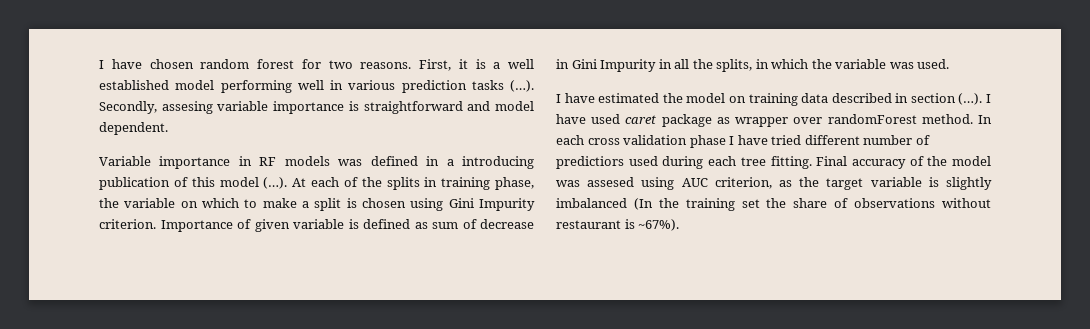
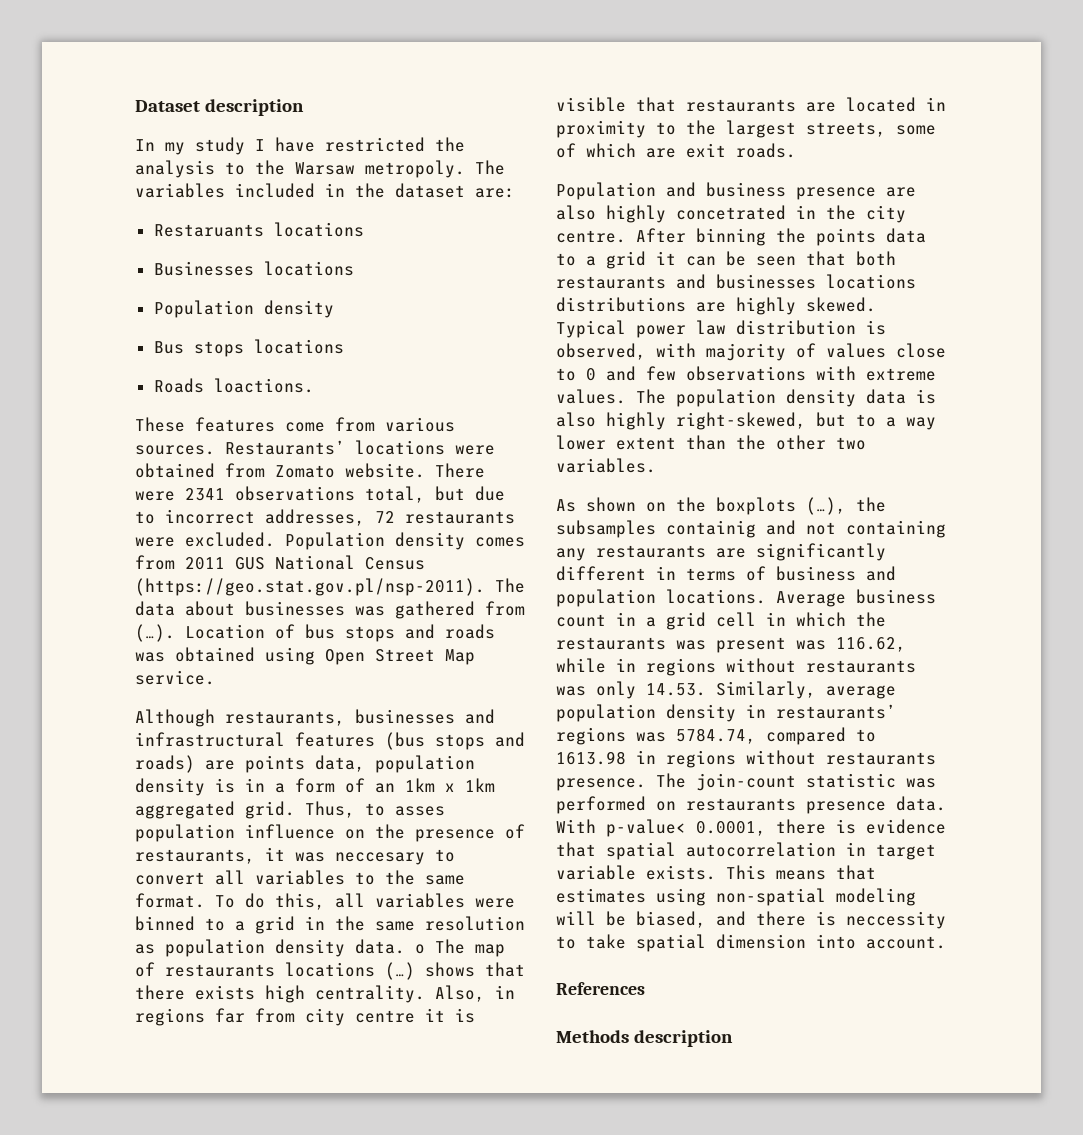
- I have chosen random forest for two reasons. First, it is a well established model performing well in various prediction tasks (…). Secondly, assesing variable importance is straightforward and model dependent.
- Variable importance in RF models was defined in a introducing publication of this model (…). At each of the splits in training phase, the variable on which to make a split is chosen using Gini Impurity criterion. Importance of given variable is defined as sum of decrease in Gini Impurity in all the splits, in which the variable was used.
- I have estimated the model on training data described in section (…). I have used caret package as wrapper over randomForest method. In each cross validation phase I have tried different number of predictiors used during each tree fitting. Final accuracy of the model was assesed using AUC criterion, as the target variable is slightly imbalanced (In the training set the share of observations without restaurant is ~67%).
+ Dataset description
+ In my study I have restricted the analysis to the Warsaw metropoly. The variables included in the dataset are:
+ Restaruants locations
+ Businesses locations
+ Population density
+ Bus stops locations
+ Roads loactions.
+ These features come from various sources. Restaurants’ locations were obtained from Zomato website. There were 2341 observations total, but due to incorrect addresses, 72 restaurants were excluded. Population density comes from 2011 GUS National Census (https://geo.stat.gov.pl/nsp-2011). The data about businesses was gathered from (…). Location of bus stops and roads was obtained using Open Street Map service.
+ Although restaurants, businesses and infrastructural features (bus stops and roads) are points data, population density is in a form of an 1km x 1km aggregated grid. Thus, to asses population influence on the presence of restaurants, it was neccesary to convert all variables to the same format. To do this, all variables were binned to a grid in the same resolution as population density data. o The map of restaurants locations (…) shows that there exists high centrality. Also, in regions far from city centre it is visible that restaurants are located in proximity to the largest streets, some of which are exit roads.
+ Population and business presence are also highly concetrated in the city centre. After binning the points data to a grid it can be seen that both restaurants and businesses locations distributions are highly skewed. Typical power law distribution is observed, with majority of values close to 0 and few observations with extreme values. The population density data is also highly right-skewed, but to a way lower extent than the other two variables.
+ As shown on the boxplots (…), the subsamples containig and not containing any restaurants are significantly different in terms of business and population locations. Average business count in a grid cell in which the restaurants was present was 116.62, while in regions without restaurants was only 14.53. Similarly, average population density in restaurants’ regions was 5784.74, compared to 1613.98 in regions without restaurants presence. The join-count statistic was performed on restaurants presence data. With p-value< 0.0001, there is evidence that spatial autocorrelation in target variable exists. This means that estimates using non-spatial modeling will be biased, and there is neccessity to take spatial dimension into account.
+ References
+ Methods description

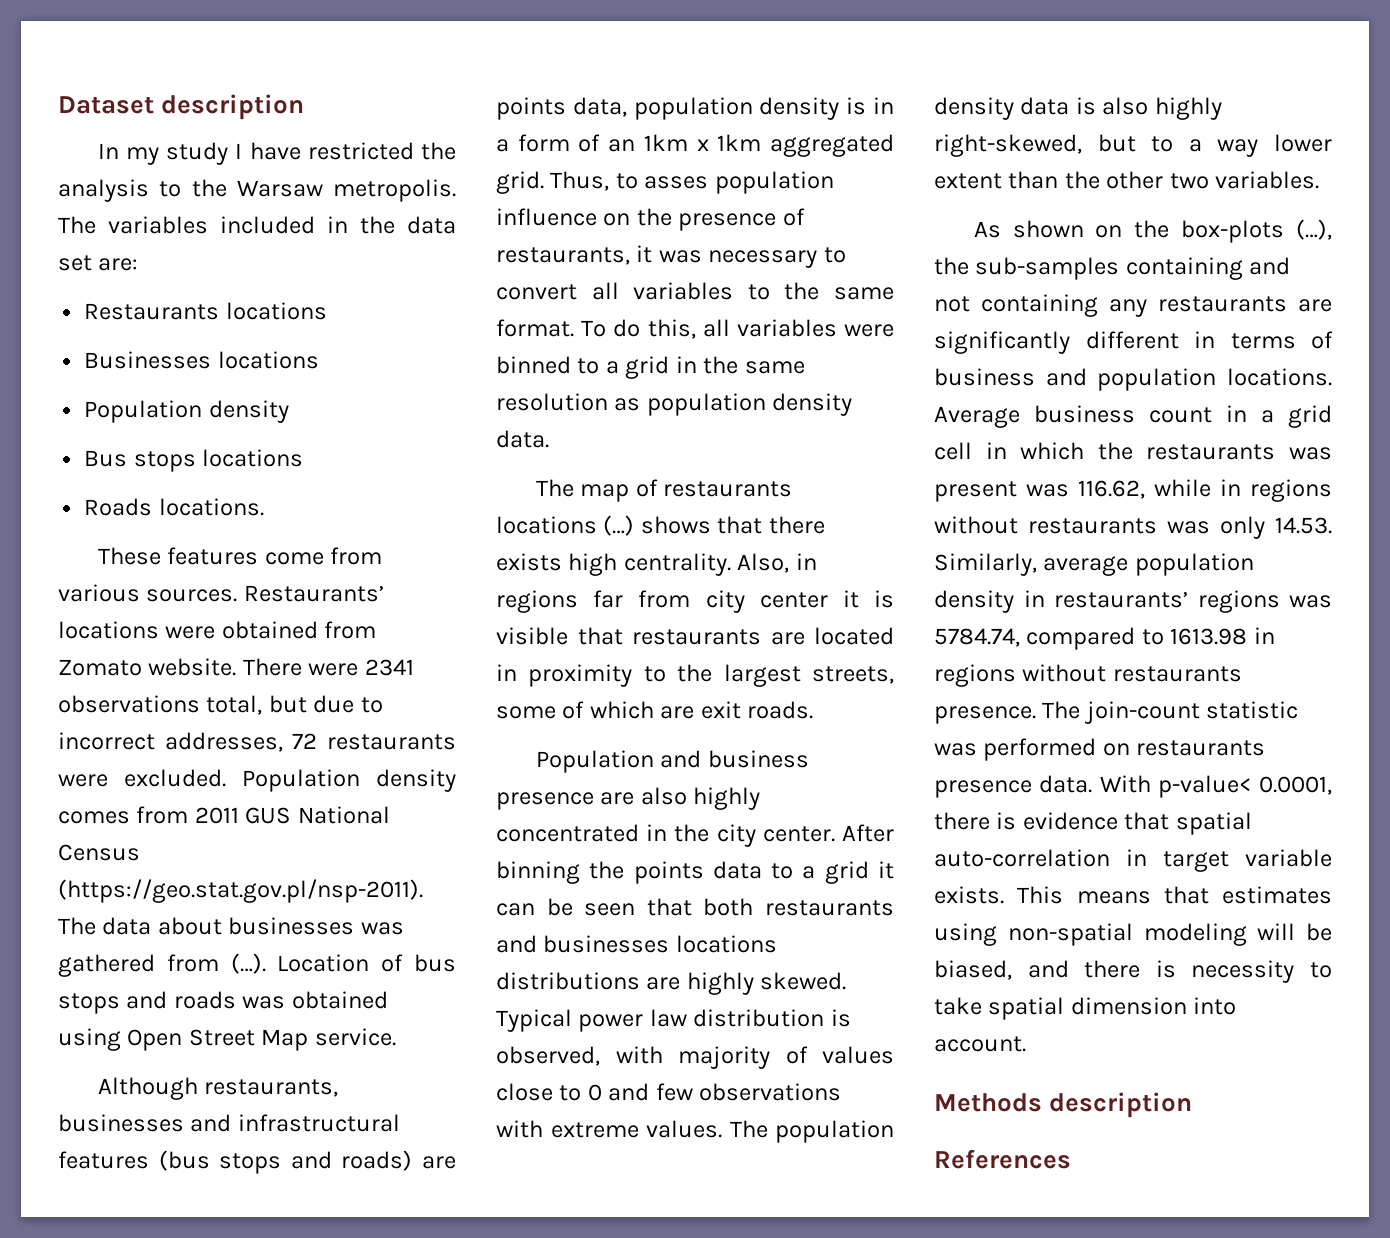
- In my study I have restricted the analysis to the Warsaw metropoly.
+ In my study I have restricted the analysis to the Warsaw metropolis.
- The variables included in the dataset are:
+ The variables included in the data set are:
- Restaruants locations
+ Restaurants locations
- Roads loactions.
+ Roads locations.
- Thus, to asses population influence on the presence of restaurants, it was neccesary to convert all variables to the same format.
+ Thus, to asses population influence on the presence of restaurants, it was necessary to convert all variables to the same format.
- To do this, all variables were binned to a grid in the same resolution as population density data. o The map of restaurants locations (…) shows that there exists high centrality.
+ To do this, all variables were binned to a grid in the same resolution as population density data.
+ The map of restaurants locations (…) shows that there exists high centrality.
- Also, in regions far from city centre it is visible that restaurants are located in proximity to the largest streets, some of which are exit roads.
+ Also, in regions far from city center it is visible that restaurants are located in proximity to the largest streets, some of which are exit roads.
- Population and business presence are also highly concetrated in the city centre.
+ Population and business presence are also highly concentrated in the city center.
- As shown on the boxplots (…), the subsamples containig and not containing any restaurants are significantly different in terms of business and population locations.
+ As shown on the box-plots (…), the sub-samples containing and not containing any restaurants are significantly different in terms of business and population locations.
- With p-value< 0.0001, there is evidence that spatial autocorrelation in target variable exists.
+ With p-value< 0.0001, there is evidence that spatial auto-correlation in target variable exists.
- This means that estimates using non-spatial modeling will be biased, and there is neccessity to take spatial dimension into account.
+ This means that estimates using non-spatial modeling will be biased, and there is necessity to take spatial dimension into account.
- References
+ References

